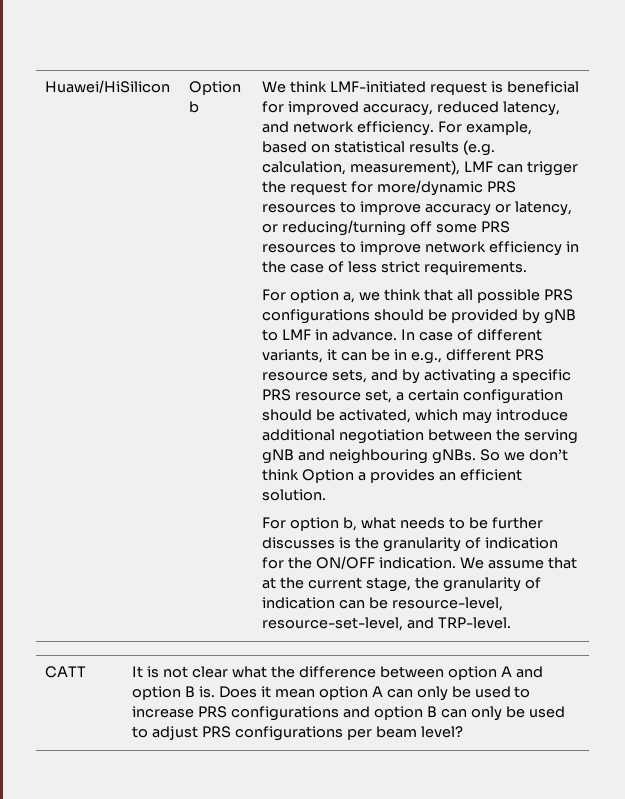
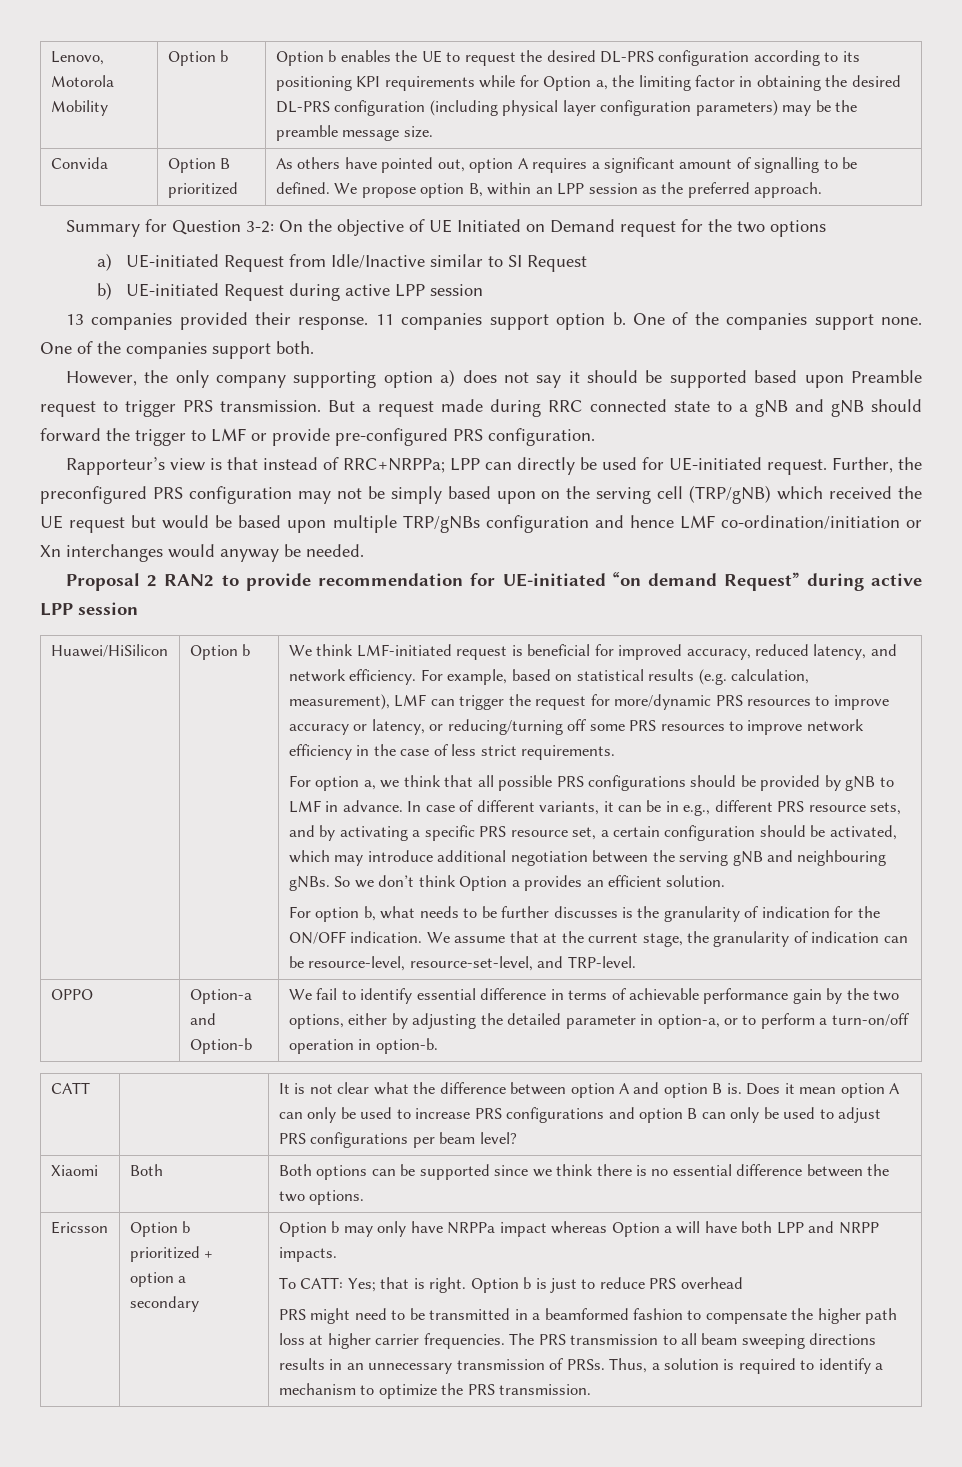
+ Lenovo, Motorola Mobility | Option b | Option b enables the UE to request the desired DL-PRS configuration according to its positioning KPI requirements while for Option a, the limiting factor in obtaining the desired DL-PRS configuration (including physical layer configuration parameters) may be the preamble message size.
+ Convida | Option B prioritized | As others have pointed out, option A requires a significant amount of signalling to be defined. We propose option B, within an LPP session as the preferred approach.
+ Summary for Question 3-2: On the objective of UE Initiated on Demand request for the two options
+ a) UE-initiated Request from Idle/Inactive similar to SI Request
+ b) UE-initiated Request during active LPP session
+ 13 companies provided their response. 11 companies support option b. One of the companies support none. One of the companies support both.
+ However, the only company supporting option a) does not say it should be supported based upon Preamble request to trigger PRS transmission. But a request made during RRC connected state to a gNB and gNB should forward the trigger to LMF or provide pre-configured PRS configuration.
+ Rapporteur’s view is that instead of RRC+NRPPa; LPP can directly be used for UE-initiated request. Further, the preconfigured PRS configuration may not be simply based upon on the serving cell (TRP/gNB) which received the UE request but would be based upon multiple TRP/gNBs configuration and hence LMF co-ordination/initiation or Xn interchanges would anyway be needed.
+ Proposal 2 RAN2 to provide recommendation for UE-initiated “on demand Request” during active LPP session
+ OPPO | Option-a and Option-b | We fail to identify essential difference in terms of achievable performance gain by the two options, either by adjusting the detailed parameter in option-a, or to perform a turn-on/off operation in option-b.
+ Xiaomi | Both | Both options can be supported since we think there is no essential difference between the two options.
+ Ericsson | Option b prioritized + option a secondary | Option b may only have NRPPa impact whereas Option a will have both LPP and NRPP impacts.
+ To CATT: Yes; that is right. Option b is just to reduce PRS overhead
+ PRS might need to be transmitted in a beamformed fashion to compensate the higher path loss at higher carrier frequencies. The PRS transmission to all beam sweeping directions results in an unnecessary transmission of PRSs. Thus, a solution is required to identify a mechanism to optimize the PRS transmission.

